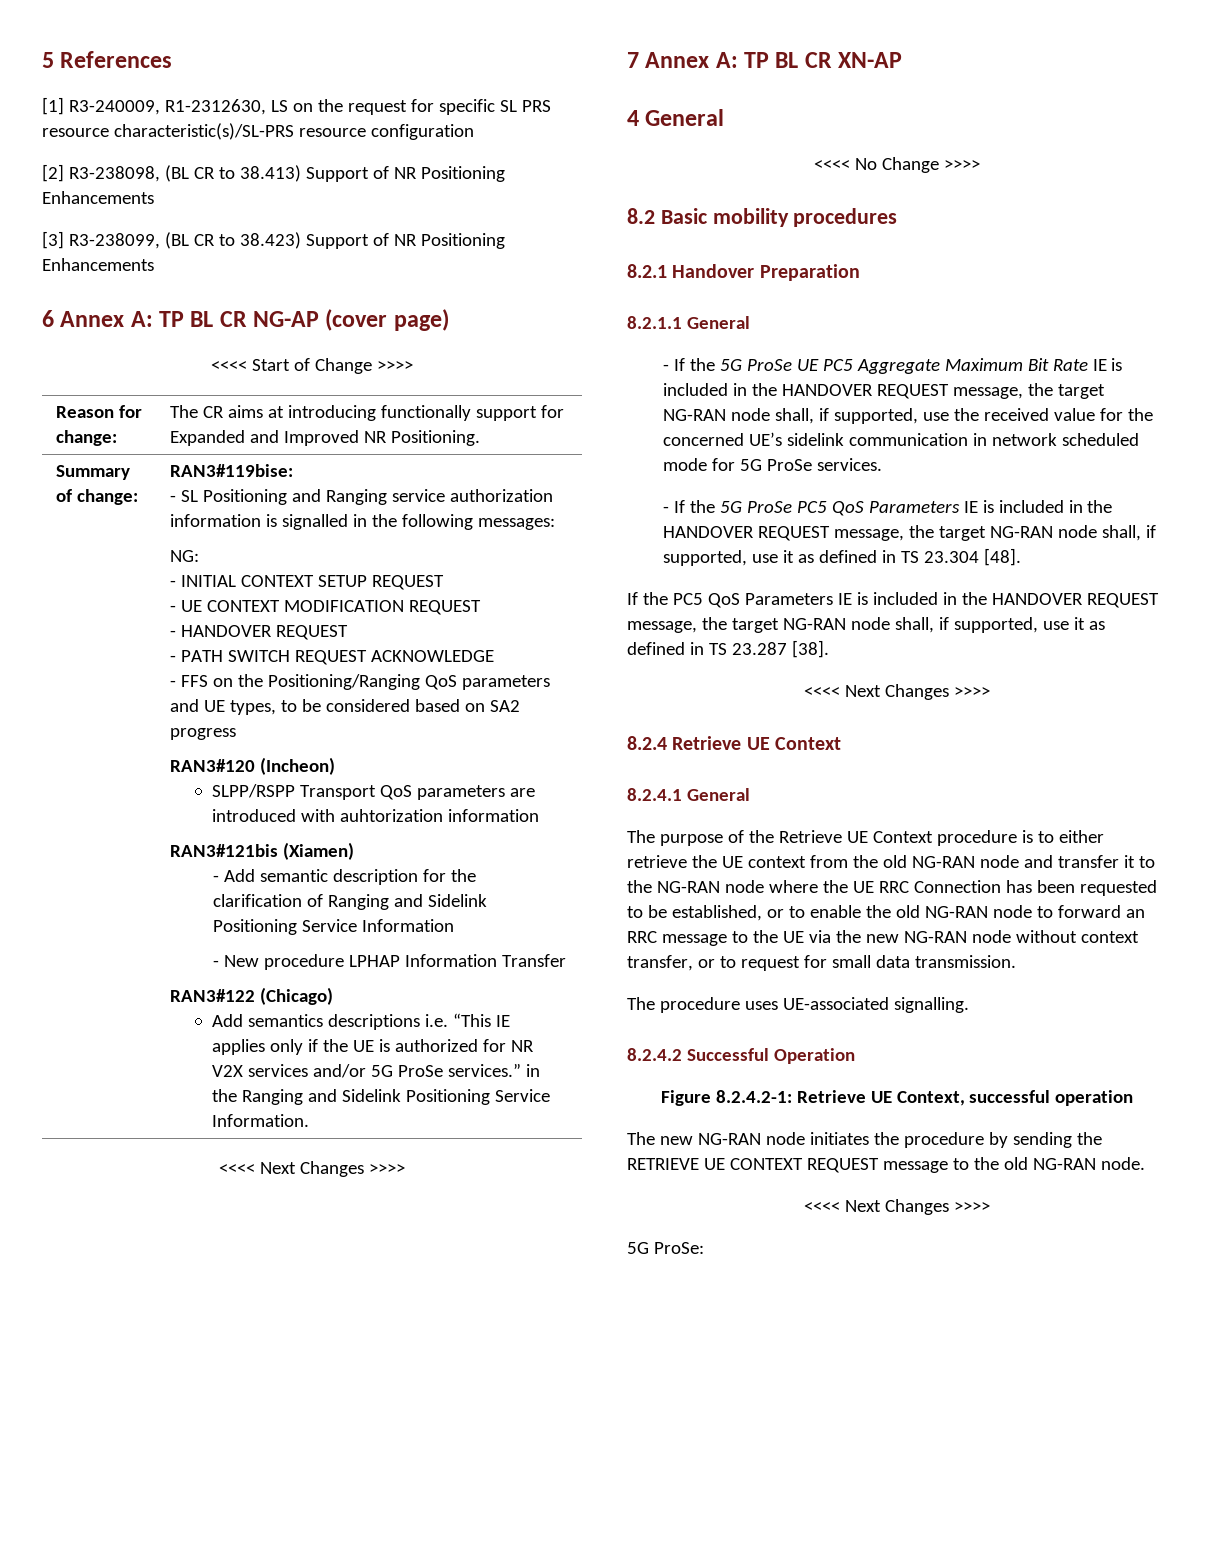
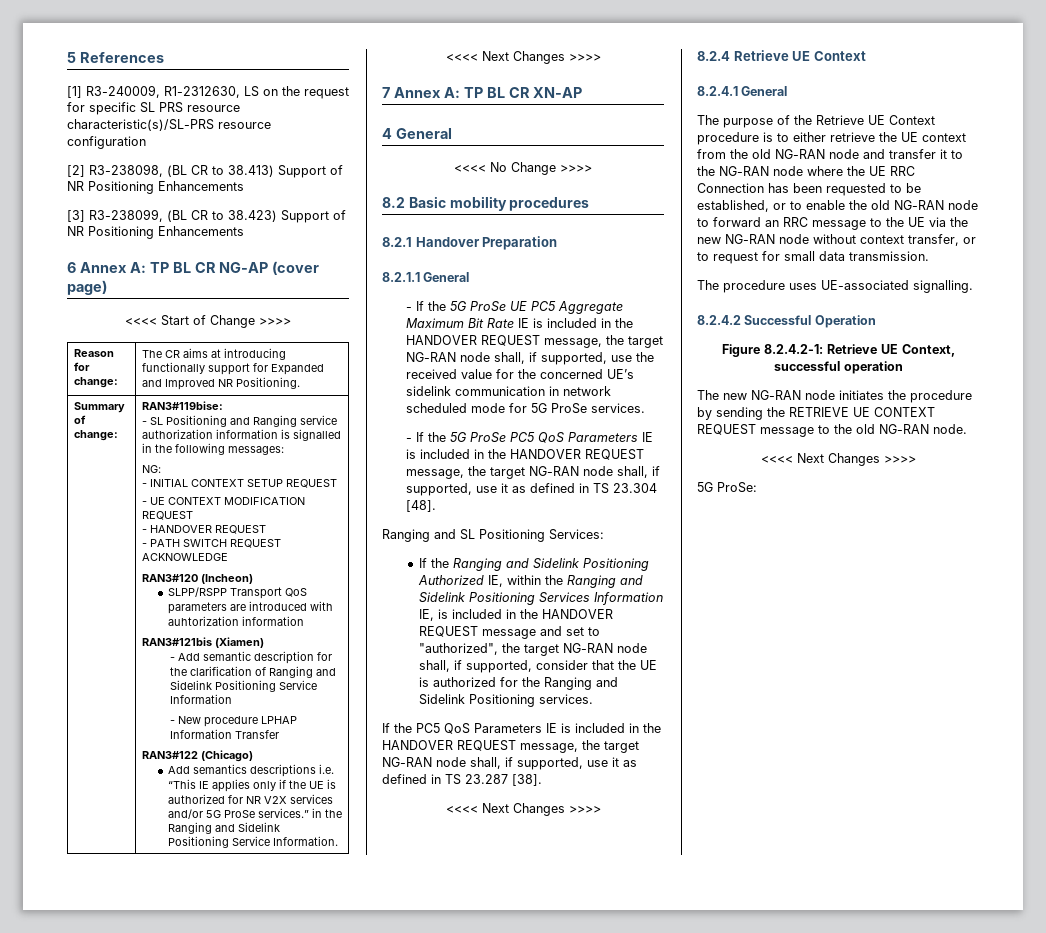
- - FFS on the Positioning/Ranging QoS parameters and UE types, to be considered based on SA2 progress
+ Ranging and SL Positioning Services:
+ If the Ranging and Sidelink Positioning Authorized IE, within the Ranging and Sidelink Positioning Services Information IE, is included in the HANDOVER REQUEST message and set to "authorized", the target NG-RAN node shall, if supported, consider that the UE is authorized for the Ranging and Sidelink Positioning services.

